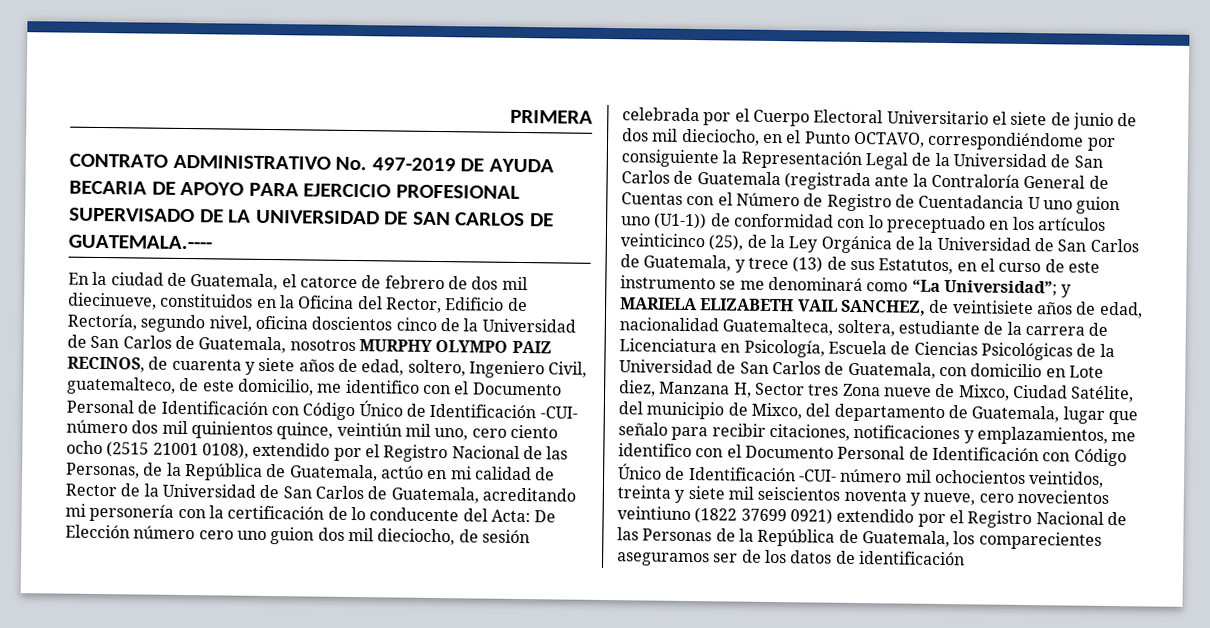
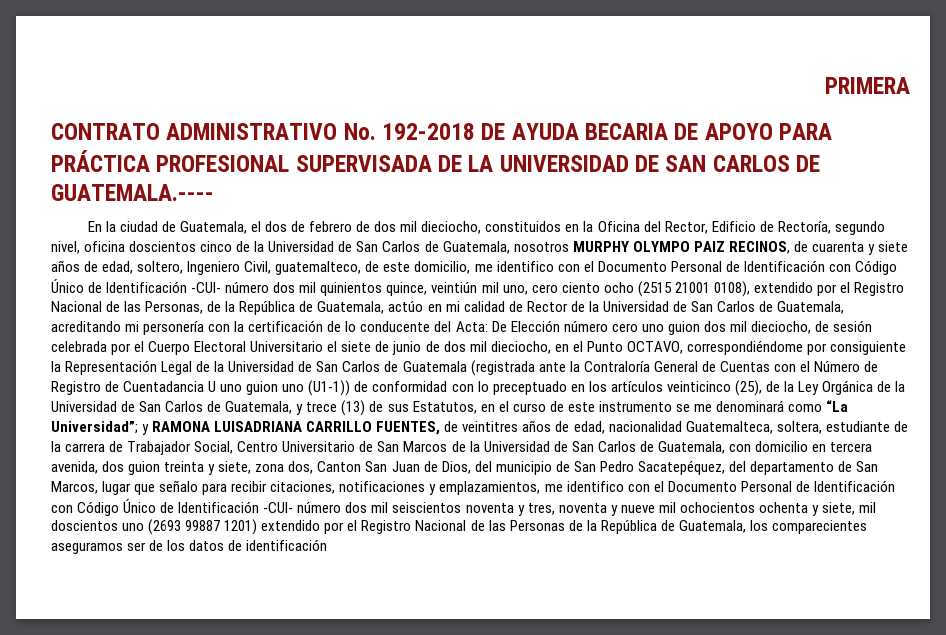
- CONTRATO ADMINISTRATIVO No. 497-2019 DE AYUDA BECARIA DE APOYO PARA EJERCICIO PROFESIONAL SUPERVISADO DE LA UNIVERSIDAD DE SAN CARLOS DE GUATEMALA.----
+ CONTRATO ADMINISTRATIVO No. 192-2018 DE AYUDA BECARIA DE APOYO PARA PRÁCTICA PROFESIONAL SUPERVISADA DE LA UNIVERSIDAD DE SAN CARLOS DE GUATEMALA.----
- En la ciudad de Guatemala, el catorce de febrero de dos mil diecinueve, constituidos en la Oficina del Rector, Edificio de Rectoría, segundo nivel, oficina doscientos cinco de la Universidad de San Carlos de Guatemala, nosotros MURPHY OLYMPO PAIZ RECINOS, de cuarenta y siete años de edad, soltero, Ingeniero Civil, guatemalteco, de este domicilio, me identifico con el Documento Personal de Identificación con Código Único de Identificación -CUI- número dos mil quinientos quince, veintiún mil uno, cero ciento ocho (2515 21001 0108), extendido por el Registro Nacional de las Personas, de la República de Guatemala, actúo en mi calidad de Rector de la Universidad de San Carlos de Guatemala, acreditando mi personería con la certificación de lo conducente del Acta:
+ En la ciudad de Guatemala, el dos de febrero de dos mil dieciocho, constituidos en la Oficina del Rector, Edificio de Rectoría, segundo nivel, oficina doscientos cinco de la Universidad de San Carlos de Guatemala, nosotros MURPHY OLYMPO PAIZ RECINOS, de cuarenta y siete años de edad, soltero, Ingeniero Civil, guatemalteco, de este domicilio, me identifico con el Documento Personal de Identificación con Código Único de Identificación -CUI- número dos mil quinientos quince, veintiún mil uno, cero ciento ocho (2515 21001 0108), extendido por el Registro Nacional de las Personas, de la República de Guatemala, actúo en mi calidad de Rector de la Universidad de San Carlos de Guatemala, acreditando mi personería con la certificación de lo conducente del Acta:
- y MARIELA ELIZABETH VAIL SANCHEZ, de veintisiete años de edad, nacionalidad Guatemalteca, soltera, estudiante de la carrera de Licenciatura en Psicología, Escuela de Ciencias Psicológicas de la Universidad de San Carlos de Guatemala, con domicilio en Lote diez, Manzana H, Sector tres Zona nueve de Mixco, Ciudad Satélite, del municipio de Mixco, del departamento de Guatemala, lugar que señalo para recibir citaciones, notificaciones y emplazamientos, me identifico con el Documento Personal de Identificación con Código Único de Identificación -CUI- número mil ochocientos veintidos, treinta y siete mil seiscientos noventa y nueve, cero novecientos veintiuno (1822 37699 0921) extendido por el Registro Nacional de las Personas de la República de Guatemala, los comparecientes aseguramos ser de los datos de identificación
+ y RAMONA LUISADRIANA CARRILLO FUENTES, de veintitres años de edad, nacionalidad Guatemalteca, soltera, estudiante de la carrera de Trabajador Social, Centro Universitario de San Marcos de la Universidad de San Carlos de Guatemala, con domicilio en tercera avenida, dos guion treinta y siete, zona dos, Canton San Juan de Dios, del municipio de San Pedro Sacatepéquez, del departamento de San Marcos, lugar que señalo para recibir citaciones, notificaciones y emplazamientos, me identifico con el Documento Personal de Identificación con Código Único de Identificación -CUI- número dos mil seiscientos noventa y tres, noventa y nueve mil ochocientos ochenta y siete, mil doscientos uno (2693 99887 1201) extendido por el Registro Nacional de las Personas de la República de Guatemala, los comparecientes aseguramos ser de los datos de identificación

